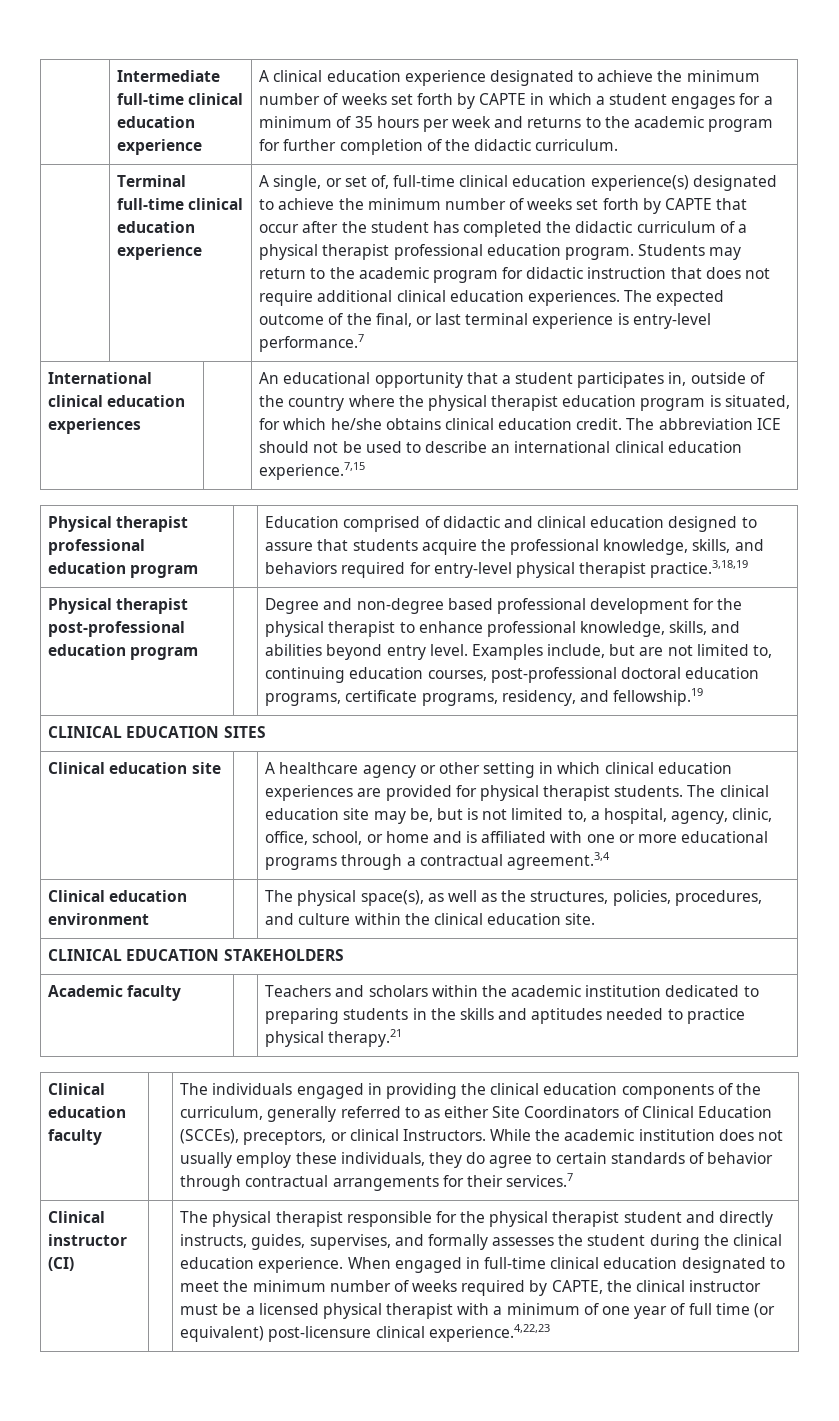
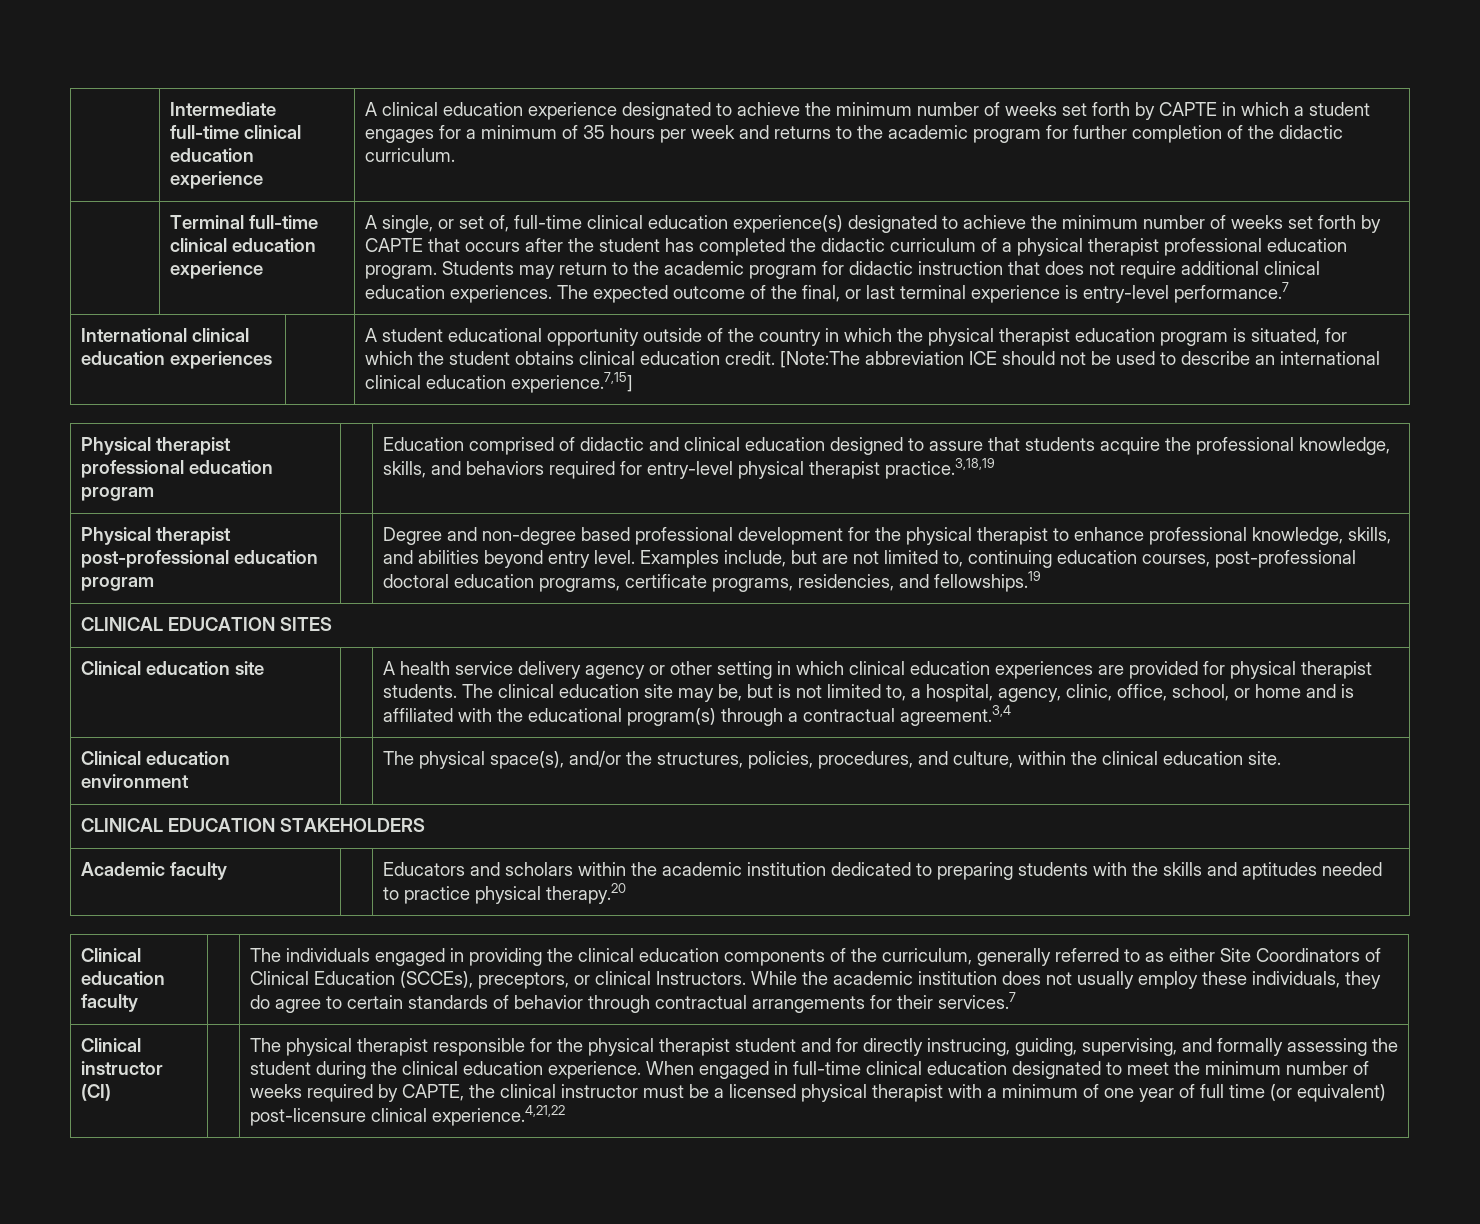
- A single, or set of, full-time clinical education experience(s) designated to achieve the minimum number of weeks set forth by CAPTE that occur after the student has completed the didactic curriculum of a physical therapist professional education program.
+ A single, or set of, full-time clinical education experience(s) designated to achieve the minimum number of weeks set forth by CAPTE that occurs after the student has completed the didactic curriculum of a physical therapist professional education program.
- An educational opportunity that a student participates in, outside of the country where the physical therapist education program is situated, for which he/she obtains clinical education credit.
+ A student educational opportunity outside of the country in which the physical therapist education program is situated, for which the student obtains clinical education credit.
- The abbreviation ICE should not be used to describe an international clinical education experience.7,15
+ [Note:The abbreviation ICE should not be used to describe an international clinical education experience.7,15]
- Examples include, but are not limited to, continuing education courses, post-professional doctoral education programs, certificate programs, residency, and fellowship.19
+ Examples include, but are not limited to, continuing education courses, post-professional doctoral education programs, certificate programs, residencies, and fellowships.19
- A healthcare agency or other setting in which clinical education experiences are provided for physical therapist students.
+ A health service delivery agency or other setting in which clinical education experiences are provided for physical therapist students.
- The clinical education site may be, but is not limited to, a hospital, agency, clinic, office, school, or home and is affiliated with one or more educational programs through a contractual agreement.3,4
+ The clinical education site may be, but is not limited to, a hospital, agency, clinic, office, school, or home and is affiliated with the educational program(s) through a contractual agreement.3,4
- Clinical education environment | | The physical space(s), as well as the structures, policies, procedures, and culture within the clinical education site.
+ Clinical education environment | | The physical space(s), and/or the structures, policies, procedures, and culture, within the clinical education site.
- Academic faculty | | Teachers and scholars within the academic institution dedicated to preparing students in the skills and aptitudes needed to practice physical therapy.21
+ Academic faculty | | Educators and scholars within the academic institution dedicated to preparing students with the skills and aptitudes needed to practice physical therapy.20
- The physical therapist responsible for the physical therapist student and directly instructs, guides, supervises, and formally assesses the student during the clinical education experience.
+ The physical therapist responsible for the physical therapist student and for directly instrucing, guiding, supervising, and formally assessing the student during the clinical education experience.
- When engaged in full-time clinical education designated to meet the minimum number of weeks required by CAPTE, the clinical instructor must be a licensed physical therapist with a minimum of one year of full time (or equivalent) post-licensure clinical experience.4,22,23
+ When engaged in full-time clinical education designated to meet the minimum number of weeks required by CAPTE, the clinical instructor must be a licensed physical therapist with a minimum of one year of full time (or equivalent) post-licensure clinical experience.4,21,22

